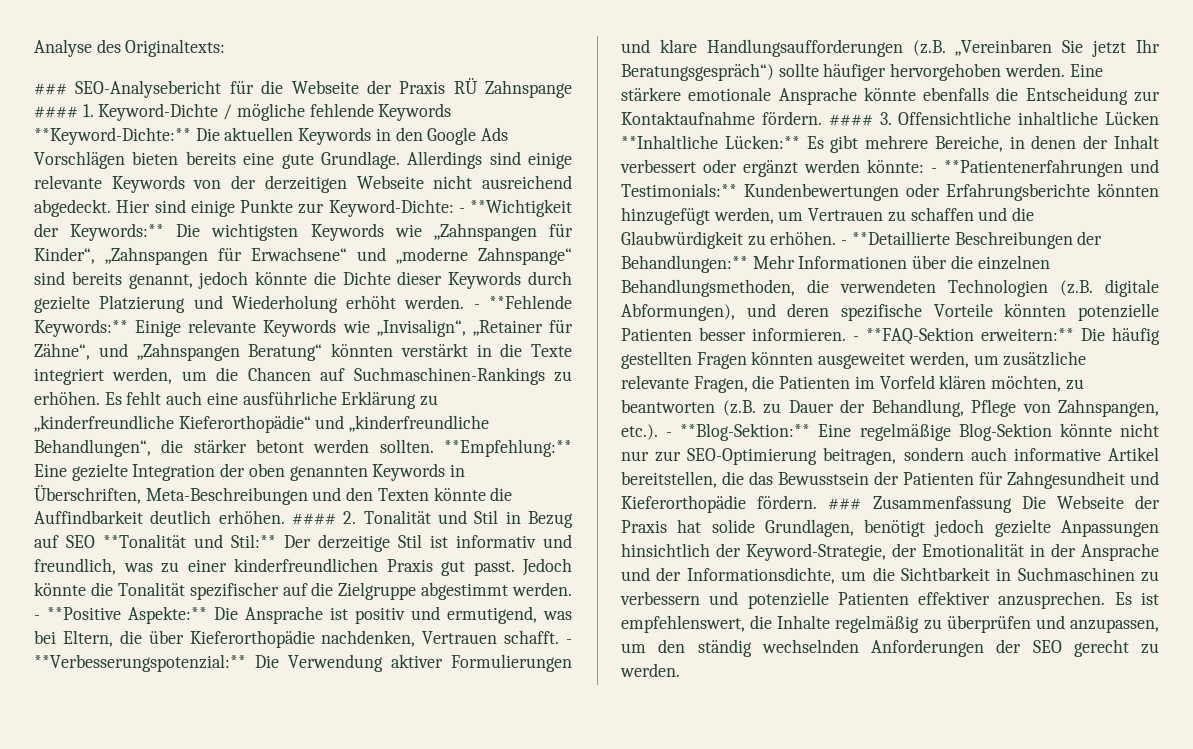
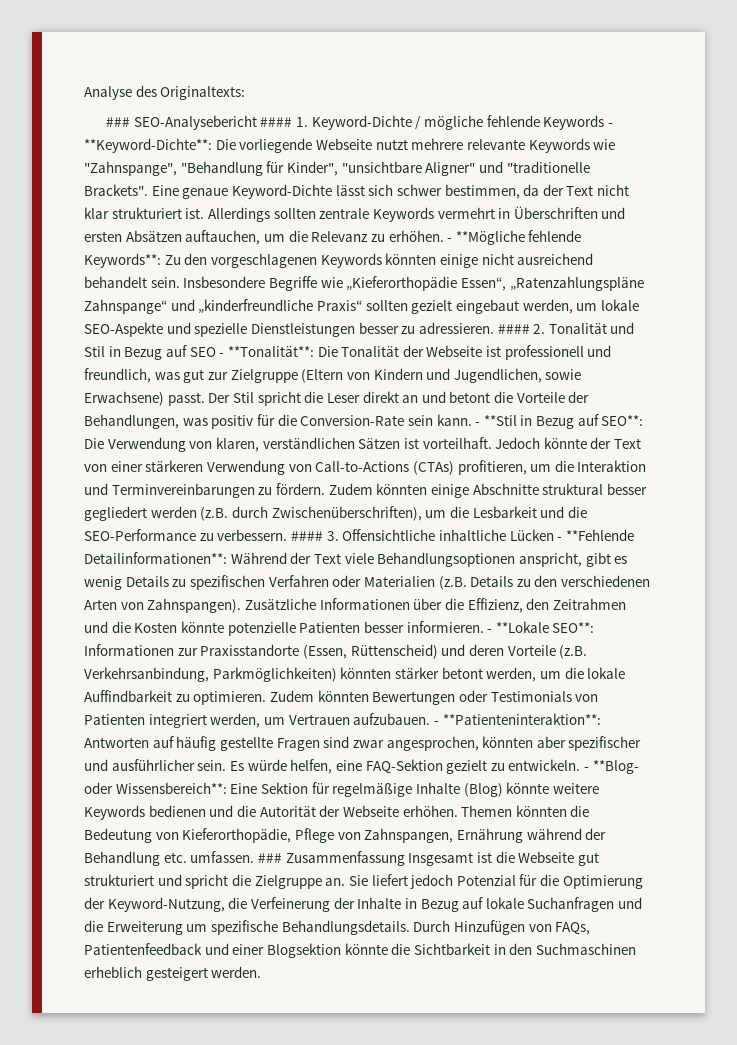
- ### SEO-Analysebericht für die Webseite der Praxis RÜ Zahnspange #### 1. Keyword-Dichte / mögliche fehlende Keywords **Keyword-Dichte:** Die aktuellen Keywords in den Google Ads Vorschlägen bieten bereits eine gute Grundlage. Allerdings sind einige relevante Keywords von der derzeitigen Webseite nicht ausreichend abgedeckt. Hier sind einige Punkte zur Keyword-Dichte: - **Wichtigkeit der Keywords:** Die wichtigsten Keywords wie „Zahnspangen für Kinder“, „Zahnspangen für Erwachsene“ und „moderne Zahnspange“ sind bereits genannt, jedoch könnte die Dichte dieser Keywords durch gezielte Platzierung und Wiederholung erhöht werden. - **Fehlende Keywords:** Einige relevante Keywords wie „Invisalign“, „Retainer für Zähne“, und „Zahnspangen Beratung“ könnten verstärkt in die Texte integriert werden, um die Chancen auf Suchmaschinen-Rankings zu erhöhen. Es fehlt auch eine ausführliche Erklärung zu „kinderfreundliche Kieferorthopädie“ und „kinderfreundliche Behandlungen“, die stärker betont werden sollten. **Empfehlung:** Eine gezielte Integration der oben genannten Keywords in Überschriften, Meta-Beschreibungen und den Texten könnte die Auffindbarkeit deutlich erhöhen.
+ ### SEO-Analysebericht #### 1. Keyword-Dichte / mögliche fehlende Keywords - **Keyword-Dichte**: Die vorliegende Webseite nutzt mehrere relevante Keywords wie "Zahnspange", "Behandlung für Kinder", "unsichtbare Aligner" und "traditionelle Brackets". Eine genaue Keyword-Dichte lässt sich schwer bestimmen, da der Text nicht klar strukturiert ist. Allerdings sollten zentrale Keywords vermehrt in Überschriften und ersten Absätzen auftauchen, um die Relevanz zu erhöhen. - **Mögliche fehlende Keywords**: Zu den vorgeschlagenen Keywords könnten einige nicht ausreichend behandelt sein. Insbesondere Begriffe wie „Kieferorthopädie Essen“, „Ratenzahlungspläne Zahnspange“ und „kinderfreundliche Praxis“ sollten gezielt eingebaut werden, um lokale SEO-Aspekte und spezielle Dienstleistungen besser zu adressieren.
- #### 2. Tonalität und Stil in Bezug auf SEO **Tonalität und Stil:** Der derzeitige Stil ist informativ und freundlich, was zu einer kinderfreundlichen Praxis gut passt. Jedoch könnte die Tonalität spezifischer auf die Zielgruppe abgestimmt werden. - **Positive Aspekte:** Die Ansprache ist positiv und ermutigend, was bei Eltern, die über Kieferorthopädie nachdenken, Vertrauen schafft. - **Verbesserungspotenzial:** Die Verwendung aktiver Formulierungen und klare Handlungsaufforderungen (z.B. „Vereinbaren Sie jetzt Ihr Beratungsgespräch“) sollte häufiger hervorgehoben werden. Eine stärkere emotionale Ansprache könnte ebenfalls die Entscheidung zur Kontaktaufnahme fördern.
+ #### 2. Tonalität und Stil in Bezug auf SEO - **Tonalität**: Die Tonalität der Webseite ist professionell und freundlich, was gut zur Zielgruppe (Eltern von Kindern und Jugendlichen, sowie Erwachsene) passt. Der Stil spricht die Leser direkt an und betont die Vorteile der Behandlungen, was positiv für die Conversion-Rate sein kann. - **Stil in Bezug auf SEO**: Die Verwendung von klaren, verständlichen Sätzen ist vorteilhaft. Jedoch könnte der Text von einer stärkeren Verwendung von Call-to-Actions (CTAs) profitieren, um die Interaktion und Terminvereinbarungen zu fördern. Zudem könnten einige Abschnitte struktural besser gegliedert werden (z.B. durch Zwischenüberschriften), um die Lesbarkeit und die SEO-Performance zu verbessern.
- #### 3. Offensichtliche inhaltliche Lücken **Inhaltliche Lücken:** Es gibt mehrere Bereiche, in denen der Inhalt verbessert oder ergänzt werden könnte: - **Patientenerfahrungen und Testimonials:** Kundenbewertungen oder Erfahrungsberichte könnten hinzugefügt werden, um Vertrauen zu schaffen und die Glaubwürdigkeit zu erhöhen. - **Detaillierte Beschreibungen der Behandlungen:** Mehr Informationen über die einzelnen Behandlungsmethoden, die verwendeten Technologien (z.B. digitale Abformungen), und deren spezifische Vorteile könnten potenzielle Patienten besser informieren.
+ #### 3. Offensichtliche inhaltliche Lücken - **Fehlende Detailinformationen**: Während der Text viele Behandlungsoptionen anspricht, gibt es wenig Details zu spezifischen Verfahren oder Materialien (z.B. Details zu den verschiedenen Arten von Zahnspangen). Zusätzliche Informationen über die Effizienz, den Zeitrahmen und die Kosten könnte potenzielle Patienten besser informieren.
- - **FAQ-Sektion erweitern:** Die häufig gestellten Fragen könnten ausgeweitet werden, um zusätzliche relevante Fragen, die Patienten im Vorfeld klären möchten, zu beantworten (z.B. zu Dauer der Behandlung, Pflege von Zahnspangen, etc.). - **Blog-Sektion:** Eine regelmäßige Blog-Sektion könnte nicht nur zur SEO-Optimierung beitragen, sondern auch informative Artikel bereitstellen, die das Bewusstsein der Patienten für Zahngesundheit und Kieferorthopädie fördern. ### Zusammenfassung Die Webseite der Praxis hat solide Grundlagen, benötigt jedoch gezielte Anpassungen hinsichtlich der Keyword-Strategie, der Emotionalität in der Ansprache und der Informationsdichte, um die Sichtbarkeit in Suchmaschinen zu verbessern und potenzielle Patienten effektiver anzusprechen. Es ist empfehlenswert, die Inhalte regelmäßig zu überprüfen und anzupassen, um den ständig wechselnden Anforderungen der SEO gerecht zu werden.
+ - **Lokale SEO**: Informationen zur Praxisstandorte (Essen, Rüttenscheid) und deren Vorteile (z.B. Verkehrsanbindung, Parkmöglichkeiten) könnten stärker betont werden, um die lokale Auffindbarkeit zu optimieren. Zudem könnten Bewertungen oder Testimonials von Patienten integriert werden, um Vertrauen aufzubauen. - **Patienteninteraktion**: Antworten auf häufig gestellte Fragen sind zwar angesprochen, könnten aber spezifischer und ausführlicher sein. Es würde helfen, eine FAQ-Sektion gezielt zu entwickeln. - **Blog- oder Wissensbereich**: Eine Sektion für regelmäßige Inhalte (Blog) könnte weitere Keywords bedienen und die Autorität der Webseite erhöhen. Themen könnten die Bedeutung von Kieferorthopädie, Pflege von Zahnspangen, Ernährung während der Behandlung etc. umfassen. ### Zusammenfassung Insgesamt ist die Webseite gut strukturiert und spricht die Zielgruppe an. Sie liefert jedoch Potenzial für die Optimierung der Keyword-Nutzung, die Verfeinerung der Inhalte in Bezug auf lokale Suchanfragen und die Erweiterung um spezifische Behandlungsdetails. Durch Hinzufügen von FAQs, Patientenfeedback und einer Blogsektion könnte die Sichtbarkeit in den Suchmaschinen erheblich gesteigert werden.

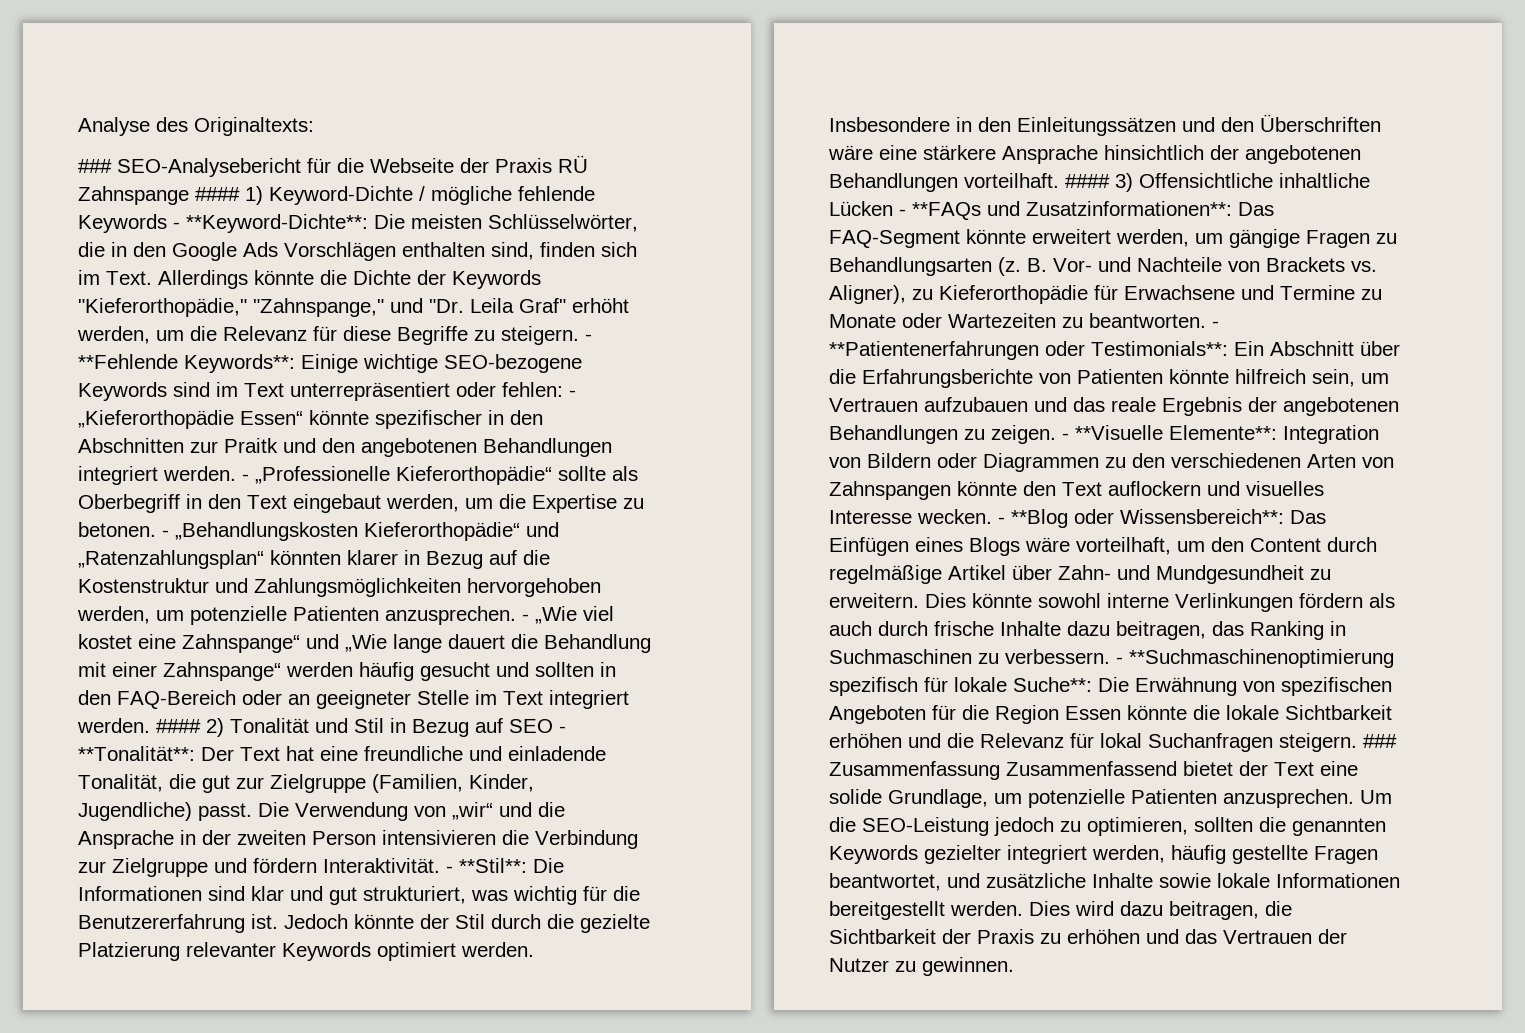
- ### SEO-Analysebericht #### 1. Keyword-Dichte / mögliche fehlende Keywords - **Keyword-Dichte**: Die vorliegende Webseite nutzt mehrere relevante Keywords wie "Zahnspange", "Behandlung für Kinder", "unsichtbare Aligner" und "traditionelle Brackets". Eine genaue Keyword-Dichte lässt sich schwer bestimmen, da der Text nicht klar strukturiert ist. Allerdings sollten zentrale Keywords vermehrt in Überschriften und ersten Absätzen auftauchen, um die Relevanz zu erhöhen. - **Mögliche fehlende Keywords**: Zu den vorgeschlagenen Keywords könnten einige nicht ausreichend behandelt sein. Insbesondere Begriffe wie „Kieferorthopädie Essen“, „Ratenzahlungspläne Zahnspange“ und „kinderfreundliche Praxis“ sollten gezielt eingebaut werden, um lokale SEO-Aspekte und spezielle Dienstleistungen besser zu adressieren. #### 2. Tonalität und Stil in Bezug auf SEO - **Tonalität**: Die Tonalität der Webseite ist professionell und freundlich, was gut zur Zielgruppe (Eltern von Kindern und Jugendlichen, sowie Erwachsene) passt. Der Stil spricht die Leser direkt an und betont die Vorteile der Behandlungen, was positiv für die Conversion-Rate sein kann. - **Stil in Bezug auf SEO**: Die Verwendung von klaren, verständlichen Sätzen ist vorteilhaft. Jedoch könnte der Text von einer stärkeren Verwendung von Call-to-Actions (CTAs) profitieren, um die Interaktion und Terminvereinbarungen zu fördern. Zudem könnten einige Abschnitte struktural besser gegliedert werden (z.B. durch Zwischenüberschriften), um die Lesbarkeit und die SEO-Performance zu verbessern. #### 3. Offensichtliche inhaltliche Lücken - **Fehlende Detailinformationen**: Während der Text viele Behandlungsoptionen anspricht, gibt es wenig Details zu spezifischen Verfahren oder Materialien (z.B. Details zu den verschiedenen Arten von Zahnspangen). Zusätzliche Informationen über die Effizienz, den Zeitrahmen und die Kosten könnte potenzielle Patienten besser informieren. - **Lokale SEO**: Informationen zur Praxisstandorte (Essen, Rüttenscheid) und deren Vorteile (z.B. Verkehrsanbindung, Parkmöglichkeiten) könnten stärker betont werden, um die lokale Auffindbarkeit zu optimieren. Zudem könnten Bewertungen oder Testimonials von Patienten integriert werden, um Vertrauen aufzubauen. - **Patienteninteraktion**: Antworten auf häufig gestellte Fragen sind zwar angesprochen, könnten aber spezifischer und ausführlicher sein. Es würde helfen, eine FAQ-Sektion gezielt zu entwickeln. - **Blog- oder Wissensbereich**: Eine Sektion für regelmäßige Inhalte (Blog) könnte weitere Keywords bedienen und die Autorität der Webseite erhöhen. Themen könnten die Bedeutung von Kieferorthopädie, Pflege von Zahnspangen, Ernährung während der Behandlung etc. umfassen. ### Zusammenfassung Insgesamt ist die Webseite gut strukturiert und spricht die Zielgruppe an. Sie liefert jedoch Potenzial für die Optimierung der Keyword-Nutzung, die Verfeinerung der Inhalte in Bezug auf lokale Suchanfragen und die Erweiterung um spezifische Behandlungsdetails. Durch Hinzufügen von FAQs, Patientenfeedback und einer Blogsektion könnte die Sichtbarkeit in den Suchmaschinen erheblich gesteigert werden.
+ ### SEO-Analysebericht für die Webseite der Praxis RÜ Zahnspange #### 1) Keyword-Dichte / mögliche fehlende Keywords - **Keyword-Dichte**: Die meisten Schlüsselwörter, die in den Google Ads Vorschlägen enthalten sind, finden sich im Text. Allerdings könnte die Dichte der Keywords "Kieferorthopädie," "Zahnspange," und "Dr. Leila Graf" erhöht werden, um die Relevanz für diese Begriffe zu steigern. - **Fehlende Keywords**: Einige wichtige SEO-bezogene Keywords sind im Text unterrepräsentiert oder fehlen: - „Kieferorthopädie Essen“ könnte spezifischer in den Abschnitten zur Praitk und den angebotenen Behandlungen integriert werden. - „Professionelle Kieferorthopädie“ sollte als Oberbegriff in den Text eingebaut werden, um die Expertise zu betonen. - „Behandlungskosten Kieferorthopädie“ und „Ratenzahlungsplan“ könnten klarer in Bezug auf die Kostenstruktur und Zahlungsmöglichkeiten hervorgehoben werden, um potenzielle Patienten anzusprechen. - „Wie viel kostet eine Zahnspange“ und „Wie lange dauert die Behandlung mit einer Zahnspange“ werden häufig gesucht und sollten in den FAQ-Bereich oder an geeigneter Stelle im Text integriert werden. #### 2) Tonalität und Stil in Bezug auf SEO - **Tonalität**: Der Text hat eine freundliche und einladende Tonalität, die gut zur Zielgruppe (Familien, Kinder, Jugendliche) passt. Die Verwendung von „wir“ und die Ansprache in der zweiten Person intensivieren die Verbindung zur Zielgruppe und fördern Interaktivität. - **Stil**: Die Informationen sind klar und gut strukturiert, was wichtig für die Benutzererfahrung ist. Jedoch könnte der Stil durch die gezielte Platzierung relevanter Keywords optimiert werden. Insbesondere in den Einleitungssätzen und den Überschriften wäre eine stärkere Ansprache hinsichtlich der angebotenen Behandlungen vorteilhaft. #### 3) Offensichtliche inhaltliche Lücken - **FAQs und Zusatzinformationen**: Das FAQ-Segment könnte erweitert werden, um gängige Fragen zu Behandlungsarten (z. B. Vor- und Nachteile von Brackets vs. Aligner), zu Kieferorthopädie für Erwachsene und Termine zu Monate oder Wartezeiten zu beantworten. - **Patientenerfahrungen oder Testimonials**: Ein Abschnitt über die Erfahrungsberichte von Patienten könnte hilfreich sein, um Vertrauen aufzubauen und das reale Ergebnis der angebotenen Behandlungen zu zeigen. - **Visuelle Elemente**: Integration von Bildern oder Diagrammen zu den verschiedenen Arten von Zahnspangen könnte den Text auflockern und visuelles Interesse wecken. - **Blog oder Wissensbereich**: Das Einfügen eines Blogs wäre vorteilhaft, um den Content durch regelmäßige Artikel über Zahn- und Mundgesundheit zu erweitern. Dies könnte sowohl interne Verlinkungen fördern als auch durch frische Inhalte dazu beitragen, das Ranking in Suchmaschinen zu verbessern. - **Suchmaschinenoptimierung spezifisch für lokale Suche**: Die Erwähnung von spezifischen Angeboten für die Region Essen könnte die lokale Sichtbarkeit erhöhen und die Relevanz für lokal Suchanfragen steigern. ### Zusammenfassung Zusammenfassend bietet der Text eine solide Grundlage, um potenzielle Patienten anzusprechen. Um die SEO-Leistung jedoch zu optimieren, sollten die genannten Keywords gezielter integriert werden, häufig gestellte Fragen beantwortet, und zusätzliche Inhalte sowie lokale Informationen bereitgestellt werden. Dies wird dazu beitragen, die Sichtbarkeit der Praxis zu erhöhen und das Vertrauen der Nutzer zu gewinnen.

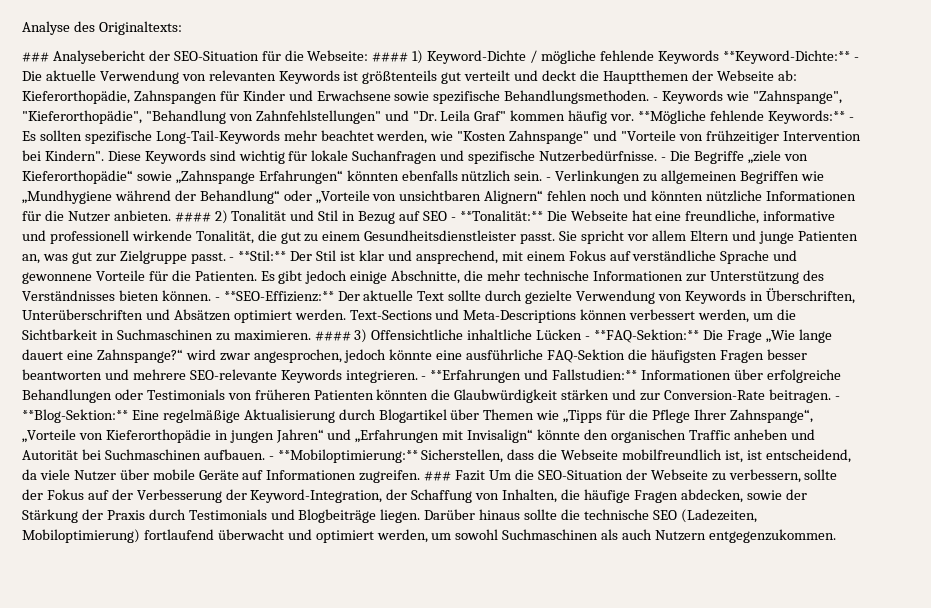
- ### SEO-Analysebericht für die Webseite der Praxis RÜ Zahnspange #### 1) Keyword-Dichte / mögliche fehlende Keywords - **Keyword-Dichte**: Die meisten Schlüsselwörter, die in den Google Ads Vorschlägen enthalten sind, finden sich im Text. Allerdings könnte die Dichte der Keywords "Kieferorthopädie," "Zahnspange," und "Dr. Leila Graf" erhöht werden, um die Relevanz für diese Begriffe zu steigern. - **Fehlende Keywords**: Einige wichtige SEO-bezogene Keywords sind im Text unterrepräsentiert oder fehlen: - „Kieferorthopädie Essen“ könnte spezifischer in den Abschnitten zur Praitk und den angebotenen Behandlungen integriert werden. - „Professionelle Kieferorthopädie“ sollte als Oberbegriff in den Text eingebaut werden, um die Expertise zu betonen. - „Behandlungskosten Kieferorthopädie“ und „Ratenzahlungsplan“ könnten klarer in Bezug auf die Kostenstruktur und Zahlungsmöglichkeiten hervorgehoben werden, um potenzielle Patienten anzusprechen. - „Wie viel kostet eine Zahnspange“ und „Wie lange dauert die Behandlung mit einer Zahnspange“ werden häufig gesucht und sollten in den FAQ-Bereich oder an geeigneter Stelle im Text integriert werden.
+ ### Analysebericht der SEO-Situation für die Webseite: #### 1) Keyword-Dichte / mögliche fehlende Keywords **Keyword-Dichte:** - Die aktuelle Verwendung von relevanten Keywords ist größtenteils gut verteilt und deckt die Hauptthemen der Webseite ab: Kieferorthopädie, Zahnspangen für Kinder und Erwachsene sowie spezifische Behandlungsmethoden. - Keywords wie "Zahnspange", "Kieferorthopädie", "Behandlung von Zahnfehlstellungen" und "Dr. Leila Graf" kommen häufig vor. **Mögliche fehlende Keywords:** - Es sollten spezifische Long-Tail-Keywords mehr beachtet werden, wie "Kosten Zahnspange" und "Vorteile von frühzeitiger Intervention bei Kindern". Diese Keywords sind wichtig für lokale Suchanfragen und spezifische Nutzerbedürfnisse. - Die Begriffe „ziele von Kieferorthopädie“ sowie „Zahnspange Erfahrungen“ könnten ebenfalls nützlich sein. - Verlinkungen zu allgemeinen Begriffen wie „Mundhygiene während der Behandlung“ oder „Vorteile von unsichtbaren Alignern“ fehlen noch und könnten nützliche Informationen für die Nutzer anbieten.
- #### 2) Tonalität und Stil in Bezug auf SEO - **Tonalität**: Der Text hat eine freundliche und einladende Tonalität, die gut zur Zielgruppe (Familien, Kinder, Jugendliche) passt. Die Verwendung von „wir“ und die Ansprache in der zweiten Person intensivieren die Verbindung zur Zielgruppe und fördern Interaktivität. - **Stil**: Die Informationen sind klar und gut strukturiert, was wichtig für die Benutzererfahrung ist. Jedoch könnte der Stil durch die gezielte Platzierung relevanter Keywords optimiert werden. Insbesondere in den Einleitungssätzen und den Überschriften wäre eine stärkere Ansprache hinsichtlich der angebotenen Behandlungen vorteilhaft.
+ #### 2) Tonalität und Stil in Bezug auf SEO - **Tonalität:** Die Webseite hat eine freundliche, informative und professionell wirkende Tonalität, die gut zu einem Gesundheitsdienstleister passt. Sie spricht vor allem Eltern und junge Patienten an, was gut zur Zielgruppe passt. - **Stil:** Der Stil ist klar und ansprechend, mit einem Fokus auf verständliche Sprache und gewonnene Vorteile für die Patienten. Es gibt jedoch einige Abschnitte, die mehr technische Informationen zur Unterstützung des Verständnisses bieten können. - **SEO-Effizienz:** Der aktuelle Text sollte durch gezielte Verwendung von Keywords in Überschriften, Unterüberschriften und Absätzen optimiert werden. Text-Sections und Meta-Descriptions können verbessert werden, um die Sichtbarkeit in Suchmaschinen zu maximieren.
- #### 3) Offensichtliche inhaltliche Lücken - **FAQs und Zusatzinformationen**: Das FAQ-Segment könnte erweitert werden, um gängige Fragen zu Behandlungsarten (z. B. Vor- und Nachteile von Brackets vs. Aligner), zu Kieferorthopädie für Erwachsene und Termine zu Monate oder Wartezeiten zu beantworten. - **Patientenerfahrungen oder Testimonials**: Ein Abschnitt über die Erfahrungsberichte von Patienten könnte hilfreich sein, um Vertrauen aufzubauen und das reale Ergebnis der angebotenen Behandlungen zu zeigen. - **Visuelle Elemente**: Integration von Bildern oder Diagrammen zu den verschiedenen Arten von Zahnspangen könnte den Text auflockern und visuelles Interesse wecken. - **Blog oder Wissensbereich**: Das Einfügen eines Blogs wäre vorteilhaft, um den Content durch regelmäßige Artikel über Zahn- und Mundgesundheit zu erweitern. Dies könnte sowohl interne Verlinkungen fördern als auch durch frische Inhalte dazu beitragen, das Ranking in Suchmaschinen zu verbessern. - **Suchmaschinenoptimierung spezifisch für lokale Suche**: Die Erwähnung von spezifischen Angeboten für die Region Essen könnte die lokale Sichtbarkeit erhöhen und die Relevanz für lokal Suchanfragen steigern. ### Zusammenfassung Zusammenfassend bietet der Text eine solide Grundlage, um potenzielle Patienten anzusprechen. Um die SEO-Leistung jedoch zu optimieren, sollten die genannten Keywords gezielter integriert werden, häufig gestellte Fragen beantwortet, und zusätzliche Inhalte sowie lokale Informationen bereitgestellt werden. Dies wird dazu beitragen, die Sichtbarkeit der Praxis zu erhöhen und das Vertrauen der Nutzer zu gewinnen.
+ #### 3) Offensichtliche inhaltliche Lücken - **FAQ-Sektion:** Die Frage „Wie lange dauert eine Zahnspange?“ wird zwar angesprochen, jedoch könnte eine ausführliche FAQ-Sektion die häufigsten Fragen besser beantworten und mehrere SEO-relevante Keywords integrieren. - **Erfahrungen und Fallstudien:** Informationen über erfolgreiche Behandlungen oder Testimonials von früheren Patienten könnten die Glaubwürdigkeit stärken und zur Conversion-Rate beitragen. - **Blog-Sektion:** Eine regelmäßige Aktualisierung durch Blogartikel über Themen wie „Tipps für die Pflege Ihrer Zahnspange“, „Vorteile von Kieferorthopädie in jungen Jahren“ und „Erfahrungen mit Invisalign“ könnte den organischen Traffic anheben und Autorität bei Suchmaschinen aufbauen. - **Mobiloptimierung:** Sicherstellen, dass die Webseite mobilfreundlich ist, ist entscheidend, da viele Nutzer über mobile Geräte auf Informationen zugreifen. ### Fazit Um die SEO-Situation der Webseite zu verbessern, sollte der Fokus auf der Verbesserung der Keyword-Integration, der Schaffung von Inhalten, die häufige Fragen abdecken, sowie der Stärkung der Praxis durch Testimonials und Blogbeiträge liegen. Darüber hinaus sollte die technische SEO (Ladezeiten, Mobiloptimierung) fortlaufend überwacht und optimiert werden, um sowohl Suchmaschinen als auch Nutzern entgegenzukommen.

